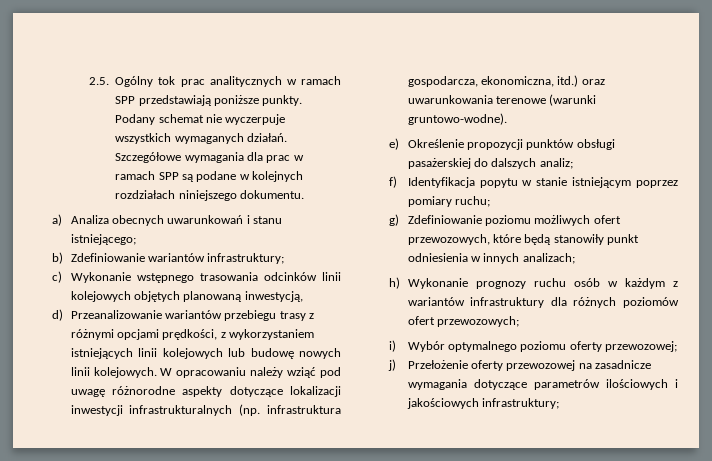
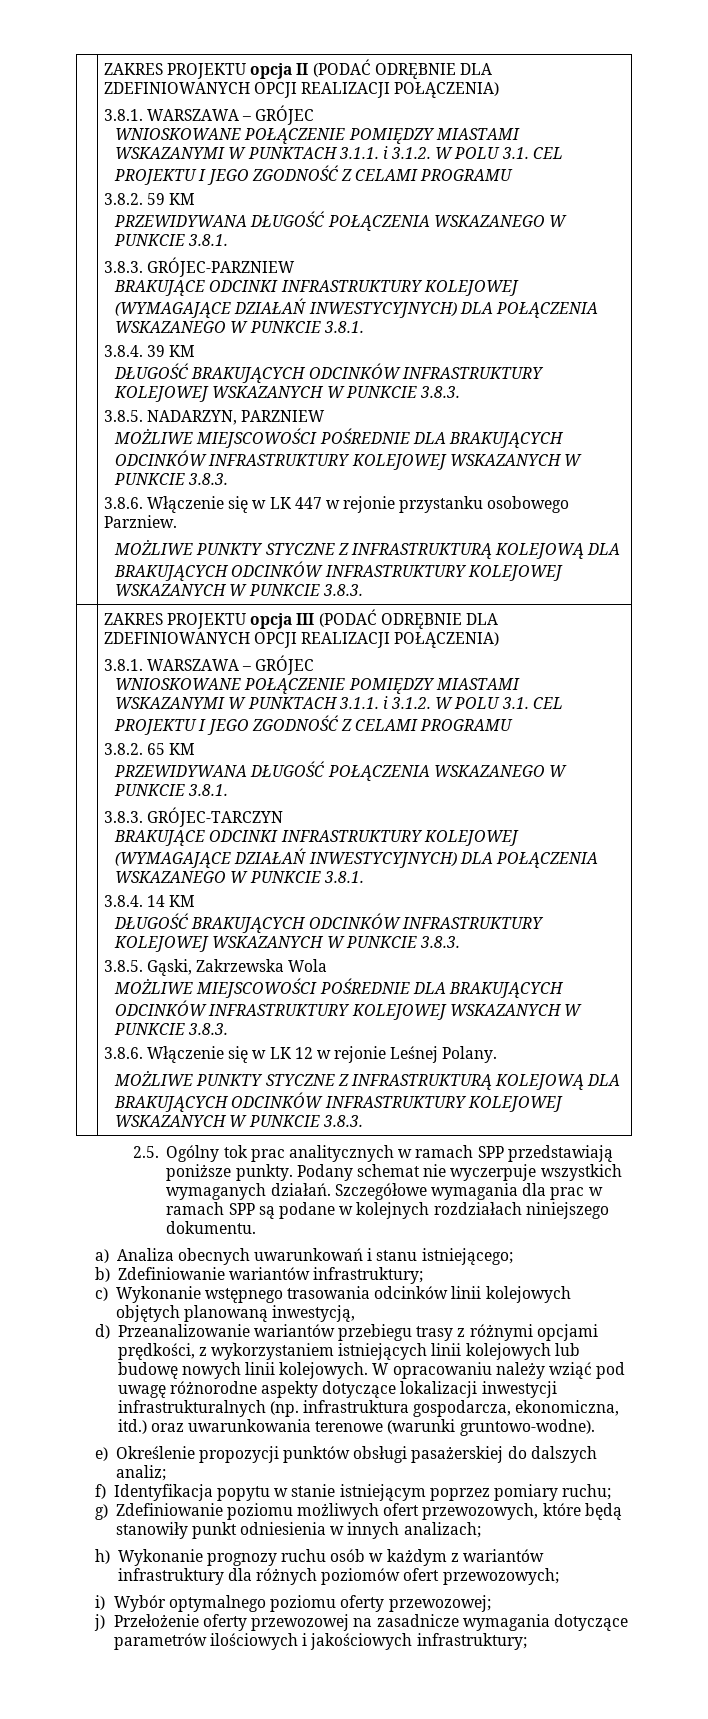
+ ZAKRES PROJEKTU opcja II (PODAĆ ODRĘBNIE DLA ZDEFINIOWANYCH OPCJI REALIZACJI POŁĄCZENIA)
+ 3.8.1. WARSZAWA – GRÓJEC
+ WNIOSKOWANE POŁĄCZENIE POMIĘDZY MIASTAMI WSKAZANYMI W PUNKTACH 3.1.1. i 3.1.2. W POLU 3.1. CEL PROJEKTU I JEGO ZGODNOŚĆ Z CELAMI PROGRAMU
+ 3.8.2. 59 KM
+ PRZEWIDYWANA DŁUGOŚĆ POŁĄCZENIA WSKAZANEGO W PUNKCIE 3.8.1.
+ 3.8.3. GRÓJEC-PARZNIEW
+ BRAKUJĄCE ODCINKI INFRASTRUKTURY KOLEJOWEJ (WYMAGAJĄCE DZIAŁAŃ INWESTYCYJNYCH) DLA POŁĄCZENIA WSKAZANEGO W PUNKCIE 3.8.1.
+ 3.8.4. 39 KM
+ DŁUGOŚĆ BRAKUJĄCYCH ODCINKÓW INFRASTRUKTURY KOLEJOWEJ WSKAZANYCH W PUNKCIE 3.8.3.
+ 3.8.5. NADARZYN, PARZNIEW
+ MOŻLIWE MIEJSCOWOŚCI POŚREDNIE DLA BRAKUJĄCYCH ODCINKÓW INFRASTRUKTURY KOLEJOWEJ WSKAZANYCH W PUNKCIE 3.8.3.
+ 3.8.6. Włączenie się w LK 447 w rejonie przystanku osobowego Parzniew.
+ MOŻLIWE PUNKTY STYCZNE Z INFRASTRUKTURĄ KOLEJOWĄ DLA BRAKUJĄCYCH ODCINKÓW INFRASTRUKTURY KOLEJOWEJ WSKAZANYCH W PUNKCIE 3.8.3.
+ | ZAKRES PROJEKTU opcja III (PODAĆ ODRĘBNIE DLA ZDEFINIOWANYCH OPCJI REALIZACJI POŁĄCZENIA)
+ 3.8.1. WARSZAWA – GRÓJEC
+ WNIOSKOWANE POŁĄCZENIE POMIĘDZY MIASTAMI WSKAZANYMI W PUNKTACH 3.1.1. i 3.1.2. W POLU 3.1. CEL PROJEKTU I JEGO ZGODNOŚĆ Z CELAMI PROGRAMU
+ 3.8.2. 65 KM
+ PRZEWIDYWANA DŁUGOŚĆ POŁĄCZENIA WSKAZANEGO W PUNKCIE 3.8.1.
+ 3.8.3. GRÓJEC-TARCZYN
+ BRAKUJĄCE ODCINKI INFRASTRUKTURY KOLEJOWEJ (WYMAGAJĄCE DZIAŁAŃ INWESTYCYJNYCH) DLA POŁĄCZENIA WSKAZANEGO W PUNKCIE 3.8.1.
+ 3.8.4. 14 KM
+ DŁUGOŚĆ BRAKUJĄCYCH ODCINKÓW INFRASTRUKTURY KOLEJOWEJ WSKAZANYCH W PUNKCIE 3.8.3.
+ 3.8.5. Gąski, Zakrzewska Wola
+ MOŻLIWE MIEJSCOWOŚCI POŚREDNIE DLA BRAKUJĄCYCH ODCINKÓW INFRASTRUKTURY KOLEJOWEJ WSKAZANYCH W PUNKCIE 3.8.3.
+ 3.8.6. Włączenie się w LK 12 w rejonie Leśnej Polany.
+ MOŻLIWE PUNKTY STYCZNE Z INFRASTRUKTURĄ KOLEJOWĄ DLA BRAKUJĄCYCH ODCINKÓW INFRASTRUKTURY KOLEJOWEJ WSKAZANYCH W PUNKCIE 3.8.3.

